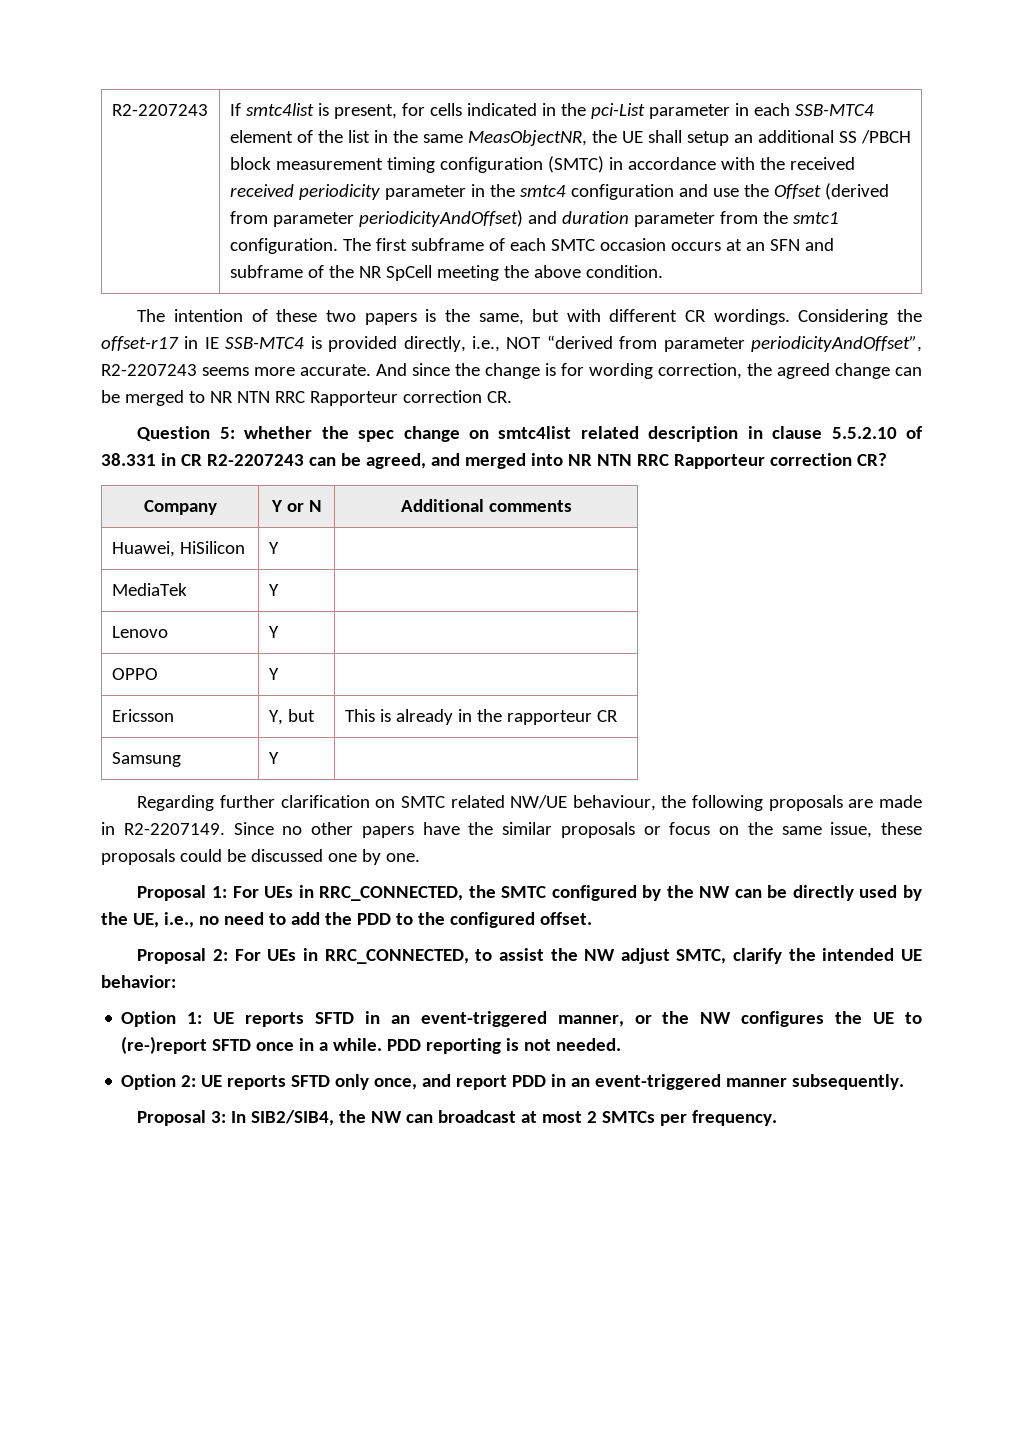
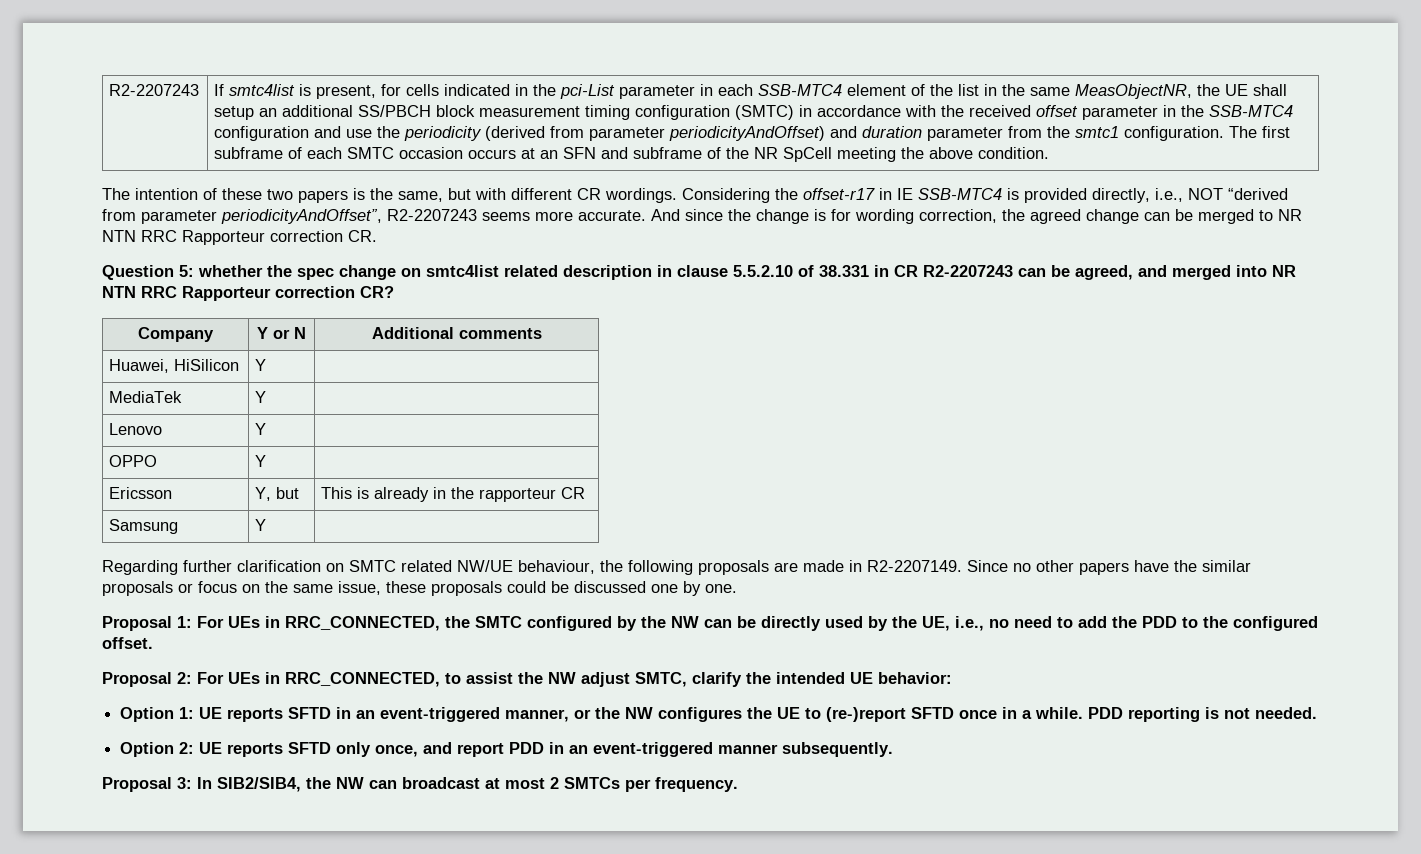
- If smtc4list is present, for cells indicated in the pci-List parameter in each SSB-MTC4 element of the list in the same MeasObjectNR, the UE shall setup an additional SS /PBCH block measurement timing configuration (SMTC) in accordance with the received received periodicity parameter in the smtc4 configuration and use the Offset (derived from parameter periodicityAndOffset) and duration parameter from the smtc1 configuration.
+ If smtc4list is present, for cells indicated in the pci-List parameter in each SSB-MTC4 element of the list in the same MeasObjectNR, the UE shall setup an additional SS/PBCH block measurement timing configuration (SMTC) in accordance with the received offset parameter in the SSB-MTC4 configuration and use the periodicity (derived from parameter periodicityAndOffset) and duration parameter from the smtc1 configuration.

